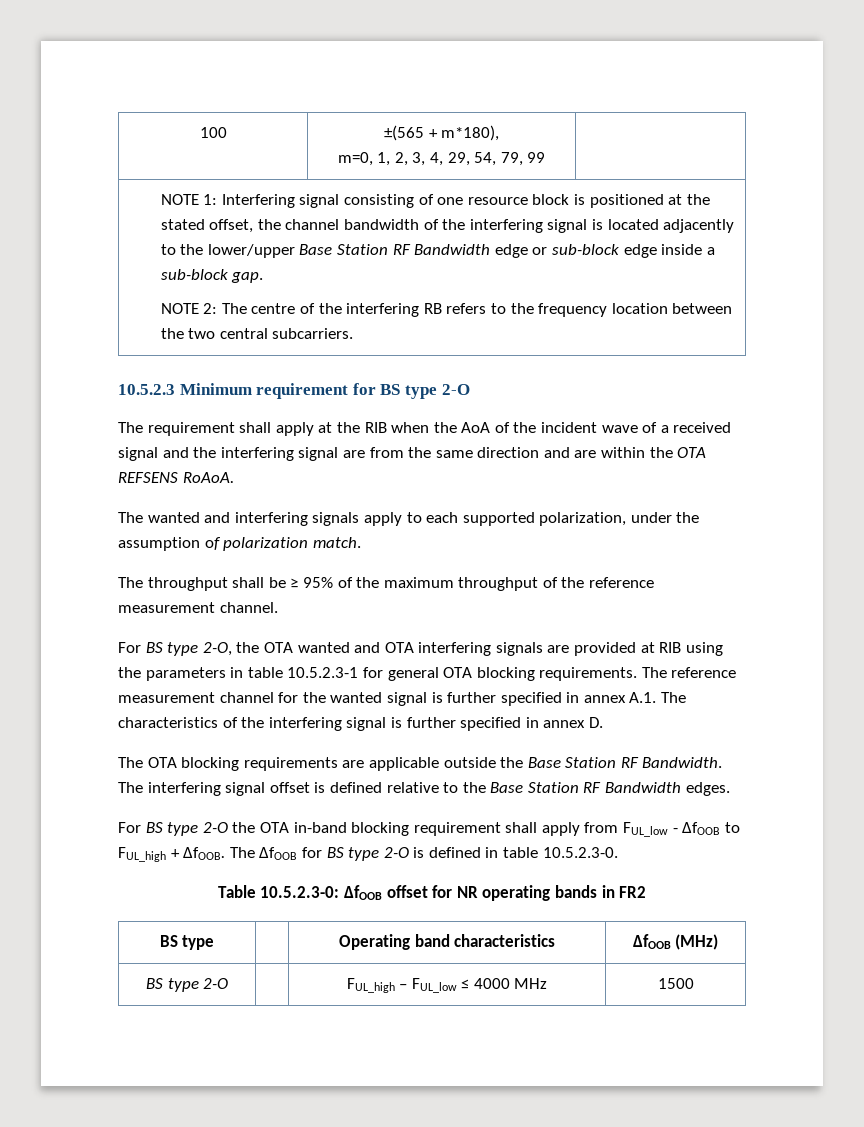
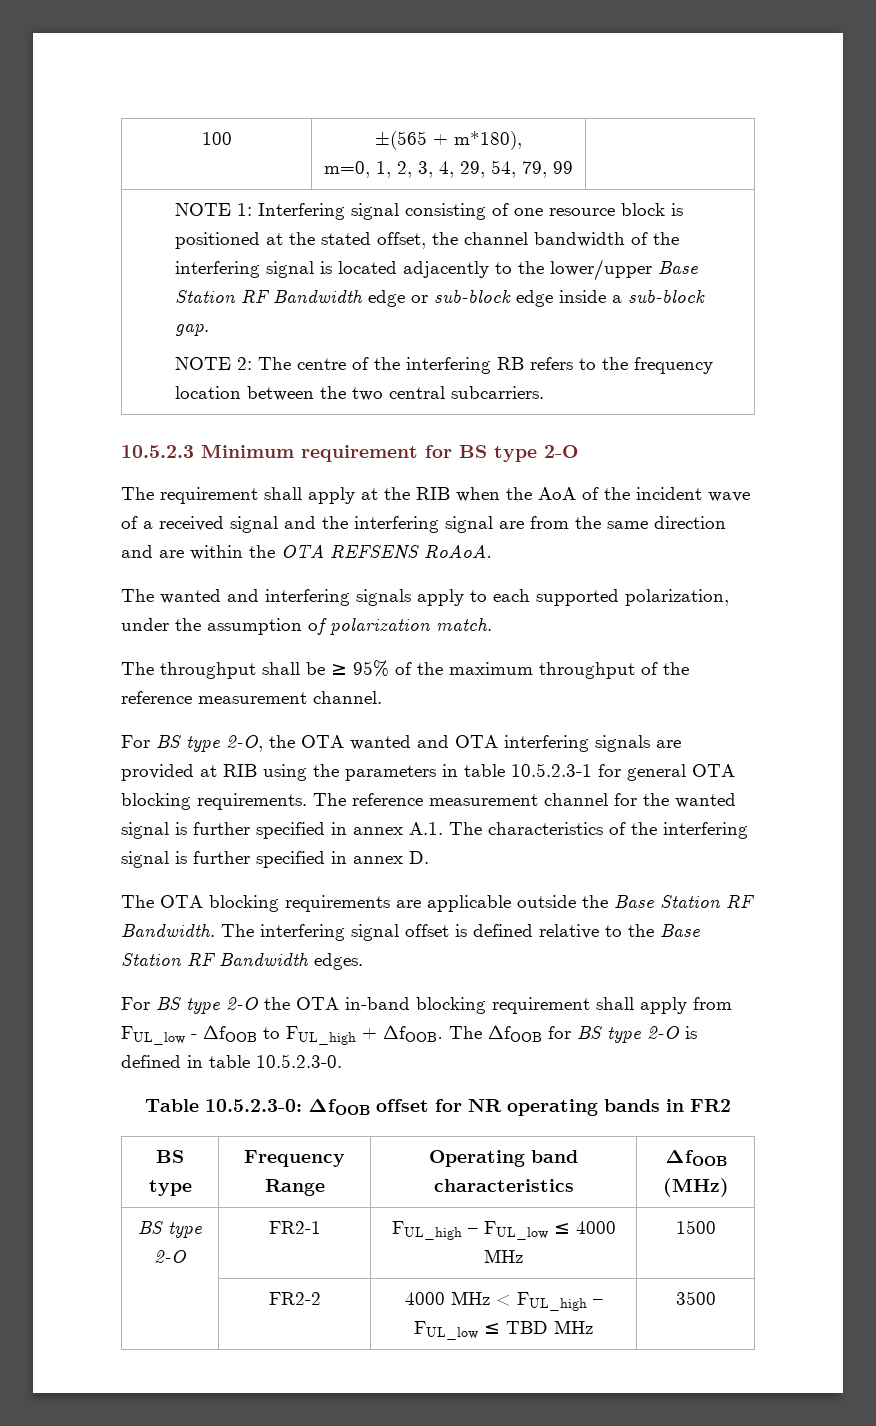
- BS type | | Operating band characteristics | ΔfOOB (MHz)
+ BS type | Frequency Range | Operating band characteristics | ΔfOOB (MHz)
- BS type 2-O | | FUL_high – FUL_low ≤ 4000 MHz | 1500
+ BS type 2-O | FR2-1 | FUL_high – FUL_low ≤ 4000 MHz | 1500
+ | FR2-2 | 4000 MHz < FUL_high – FUL_low ≤ TBD MHz | 3500

